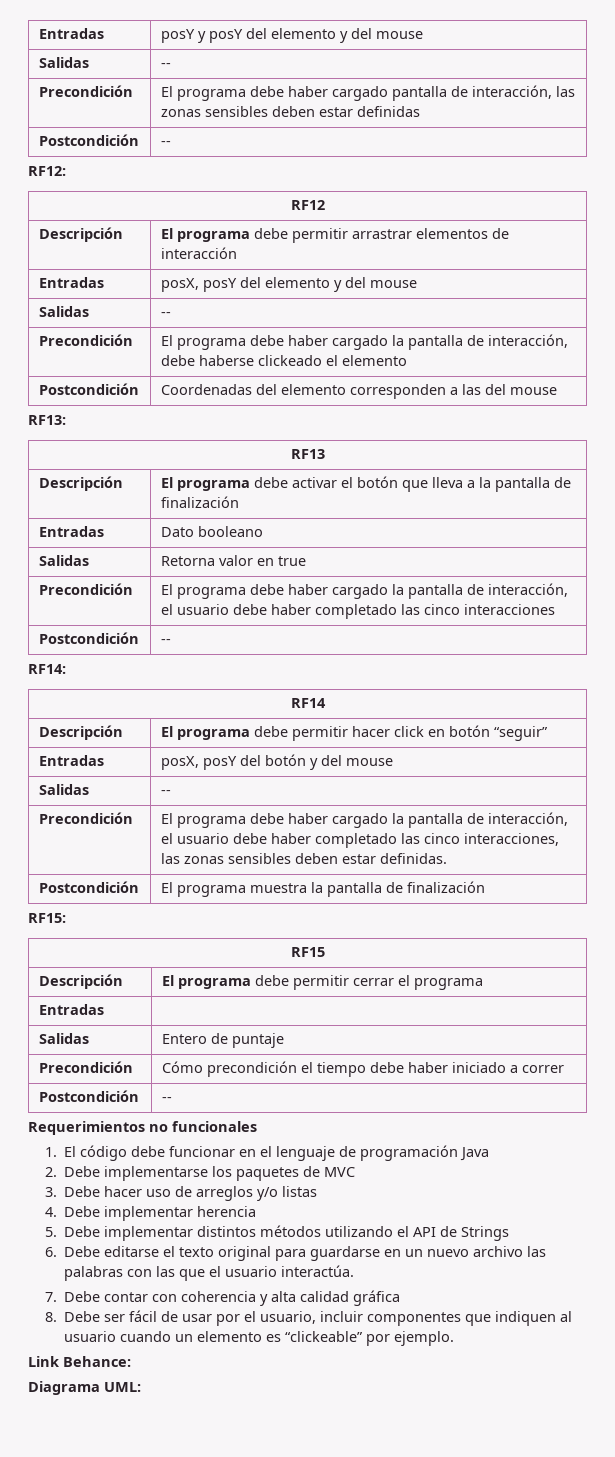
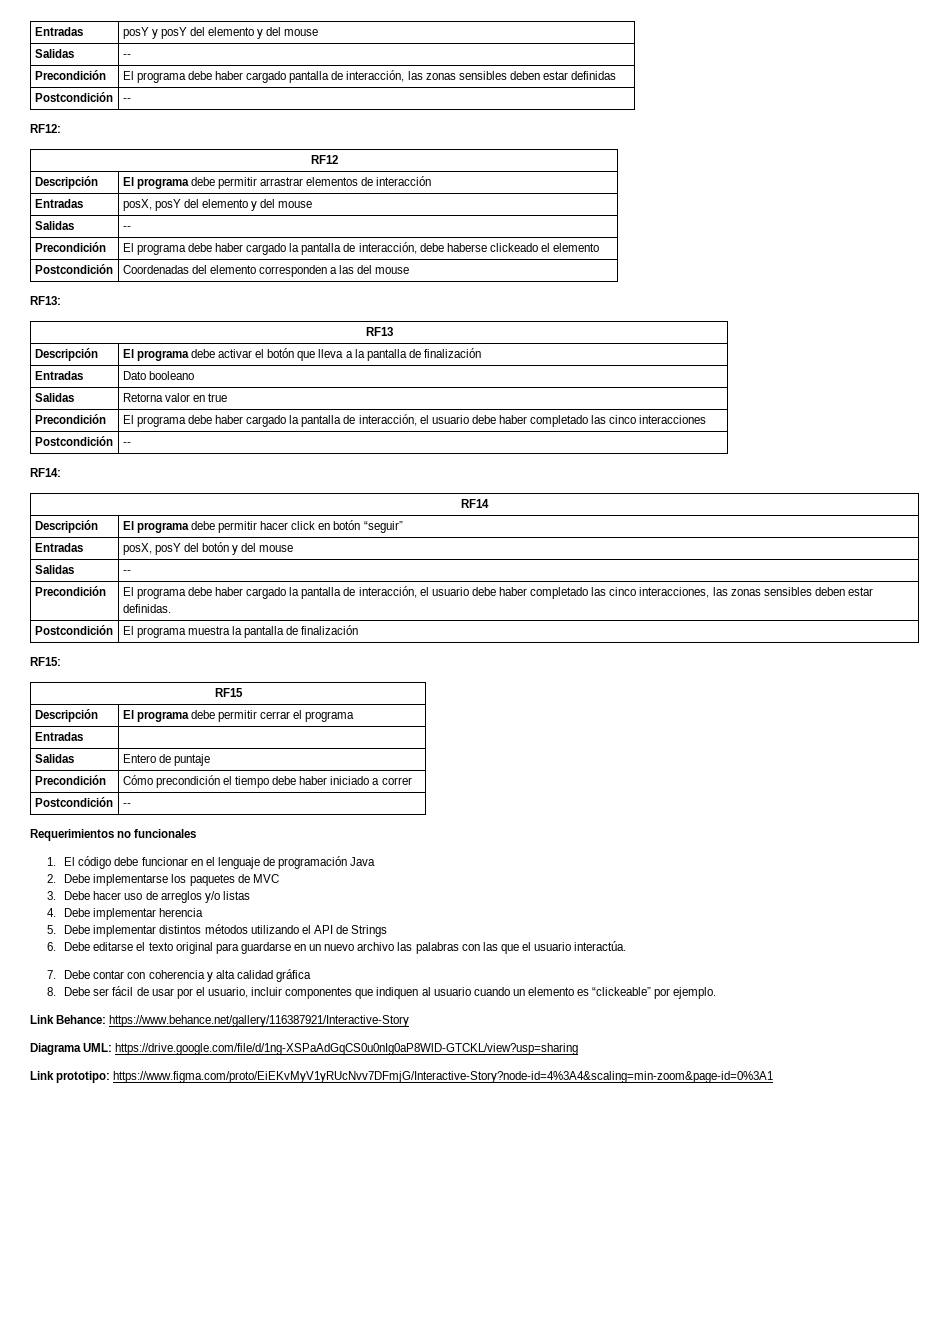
- Link Behance:
+ Link Behance: https://www.behance.net/gallery/116387921/Interactive-Story
- Diagrama UML:
+ Diagrama UML: https://drive.google.com/file/d/1ng-XSPaAdGqCS0u0nIg0aP8WlD-GTCKL/view?usp=sharing
+ Link prototipo: https://www.figma.com/proto/EiEKvMyV1yRUcNvv7DFmjG/Interactive-Story?node-id=4%3A4&scaling=min-zoom&page-id=0%3A1

